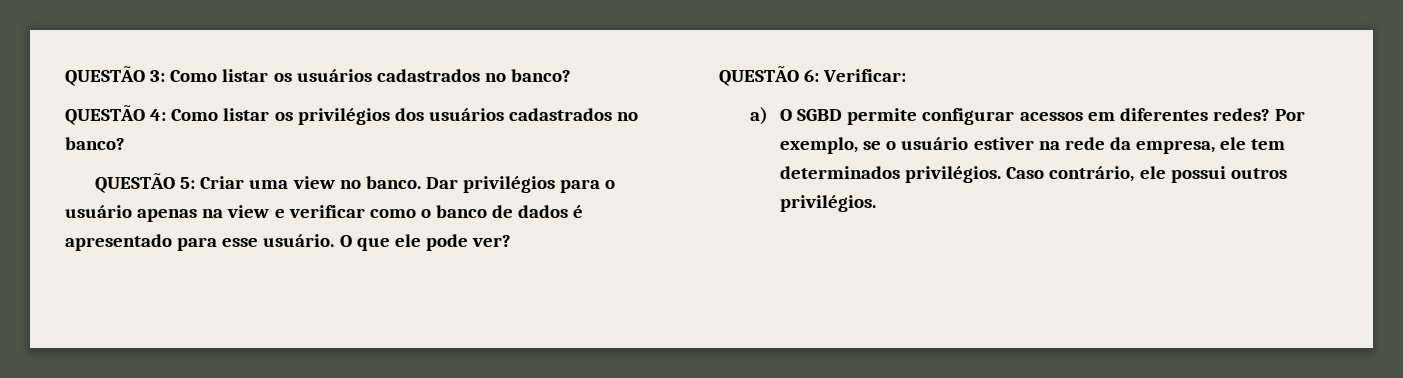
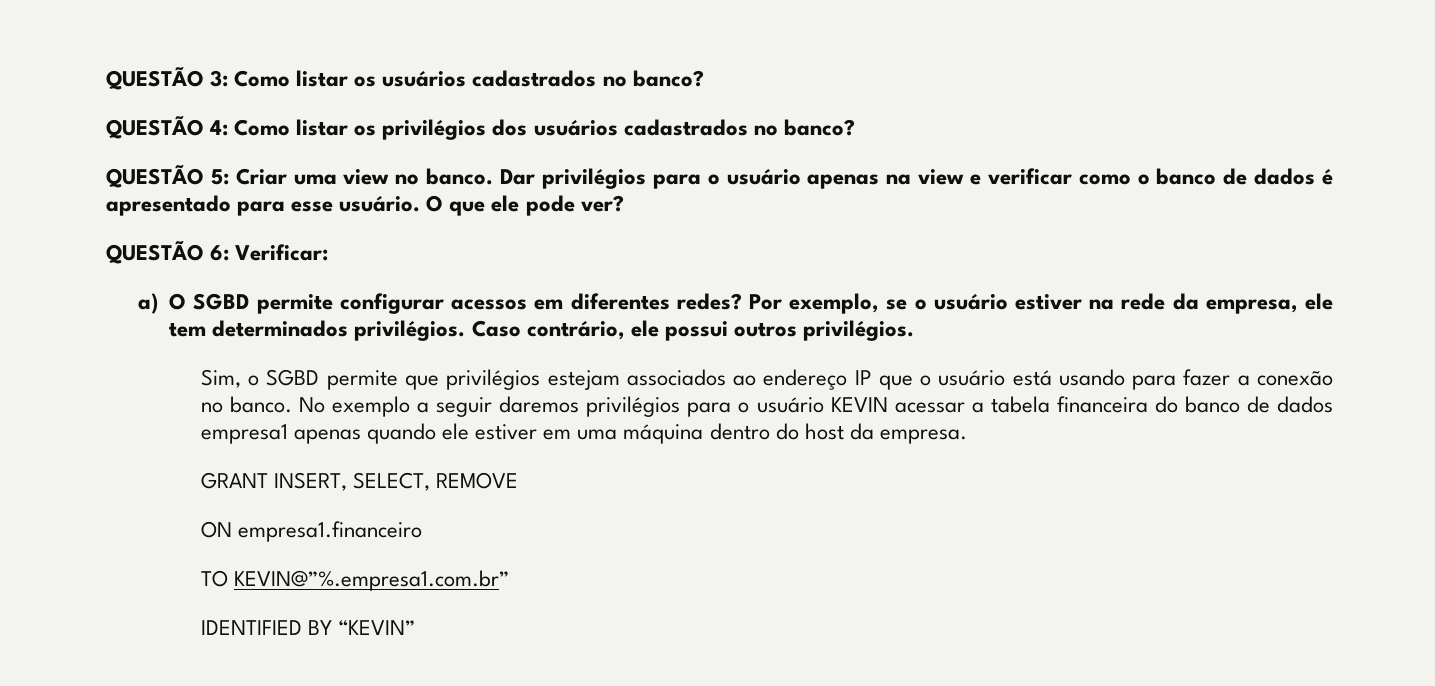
+ Sim, o SGBD permite que privilégios estejam associados ao endereço IP que o usuário está usando para fazer a conexão no banco. No exemplo a seguir daremos privilégios para o usuário KEVIN acessar a tabela financeira do banco de dados empresa1 apenas quando ele estiver em uma máquina dentro do host da empresa.
+ GRANT INSERT, SELECT, REMOVE
+ ON empresa1.financeiro
+ TO KEVIN@”%.empresa1.com.br”
+ IDENTIFIED BY “KEVIN”

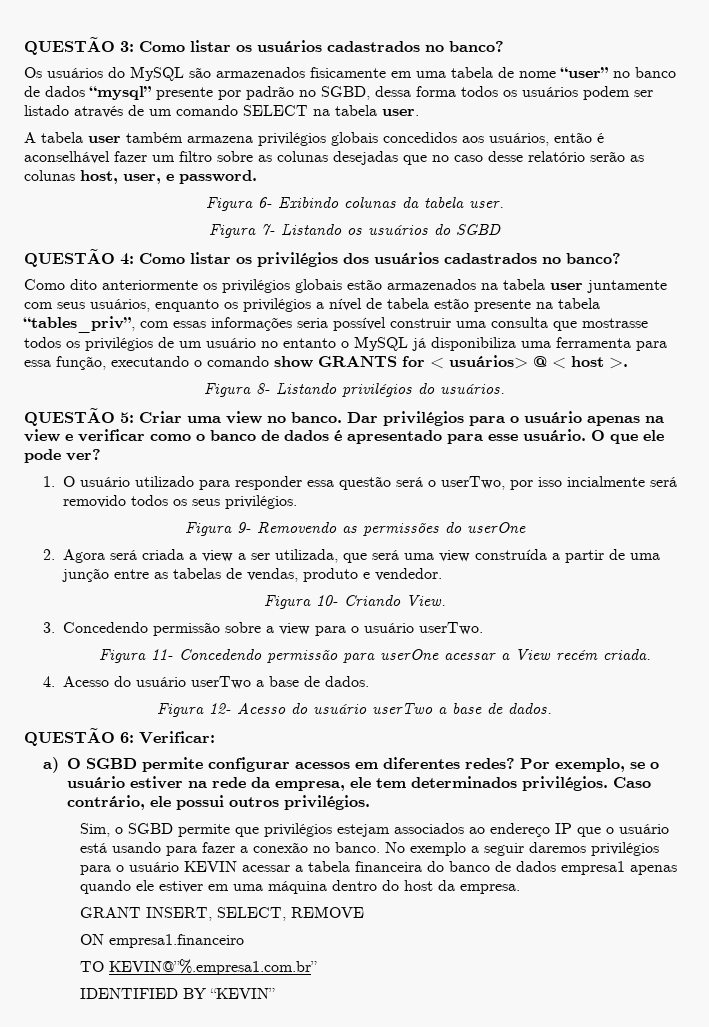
+ Os usuários do MySQL são armazenados fisicamente em uma tabela de nome “user” no banco de dados “mysql” presente por padrão no SGBD, dessa forma todos os usuários podem ser listado através de um comando SELECT na tabela user.
+ A tabela user também armazena privilégios globais concedidos aos usuários, então é aconselhável fazer um filtro sobre as colunas desejadas que no caso desse relatório serão as colunas host, user, e password.
+ Figura 6- Exibindo colunas da tabela user.
+ Figura 7- Listando os usuários do SGBD
+ Como dito anteriormente os privilégios globais estão armazenados na tabela user juntamente com seus usuários, enquanto os privilégios a nível de tabela estão presente na tabela “tables_priv”, com essas informações seria possível construir uma consulta que mostrasse todos os privilégios de um usuário no entanto o MySQL já disponibiliza uma ferramenta para essa função, executando o comando show GRANTS for < usuários> @ < host >.
+ Figura 8- Listando privilégios do usuários.
+ 1. O usuário utilizado para responder essa questão será o userTwo, por isso incialmente será removido todos os seus privilégios.
+ Figura 9- Removendo as permissões do userOne
+ 2. Agora será criada a view a ser utilizada, que será uma view construída a partir de uma junção entre as tabelas de vendas, produto e vendedor.
+ Figura 10- Criando View.
+ 3. Concedendo permissão sobre a view para o usuário userTwo.
+ Figura 11- Concedendo permissão para userOne acessar a View recém criada.
+ 4. Acesso do usuário userTwo a base de dados.
+ Figura 12- Acesso do usuário userTwo a base de dados.

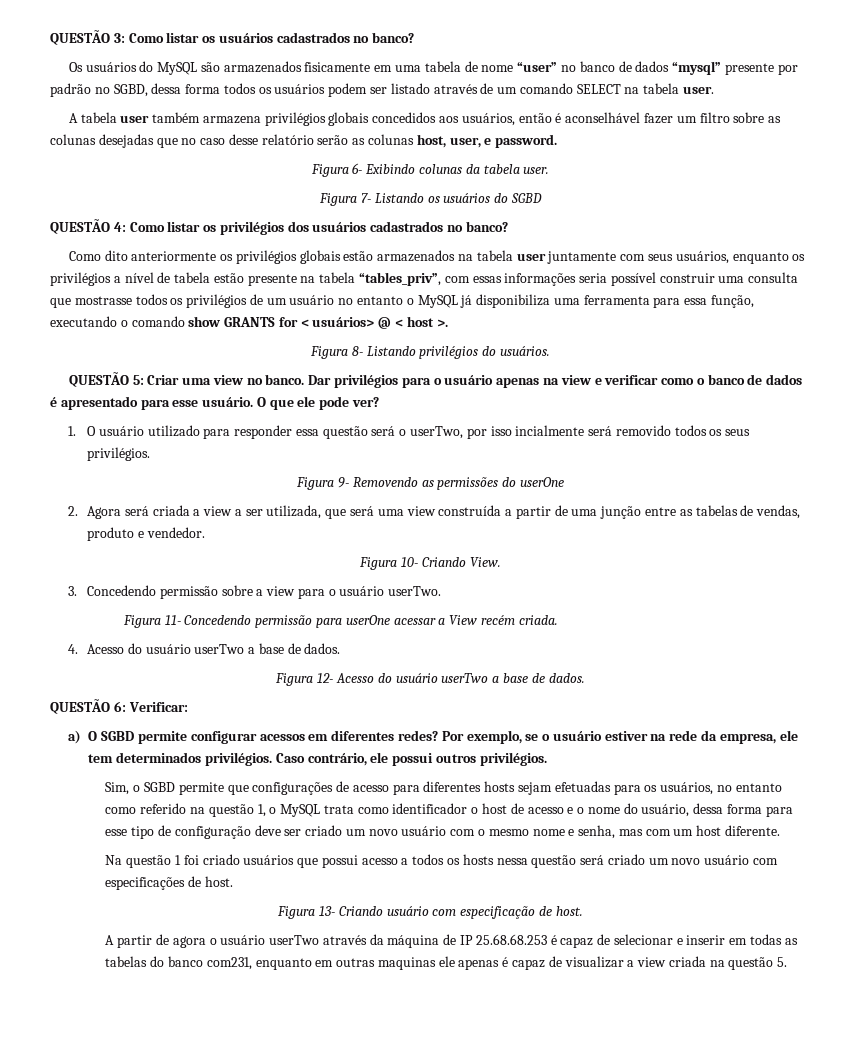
- Sim, o SGBD permite que privilégios estejam associados ao endereço IP que o usuário está usando para fazer a conexão no banco. No exemplo a seguir daremos privilégios para o usuário KEVIN acessar a tabela financeira do banco de dados empresa1 apenas quando ele estiver em uma máquina dentro do host da empresa.
- GRANT INSERT, SELECT, REMOVE
- ON empresa1.financeiro
- TO KEVIN@”%.empresa1.com.br”
- IDENTIFIED BY “KEVIN”
+ Sim, o SGBD permite que configurações de acesso para diferentes hosts sejam efetuadas para os usuários, no entanto como referido na questão 1, o MySQL trata como identificador o host de acesso e o nome do usuário, dessa forma para esse tipo de configuração deve ser criado um novo usuário com o mesmo nome e senha, mas com um host diferente.
+ Na questão 1 foi criado usuários que possui acesso a todos os hosts nessa questão será criado um novo usuário com especificações de host.
+ Figura 13- Criando usuário com especificação de host.
+ A partir de agora o usuário userTwo através da máquina de IP 25.68.68.253 é capaz de selecionar e inserir em todas as tabelas do banco com231, enquanto em outras maquinas ele apenas é capaz de visualizar a view criada na questão 5.

